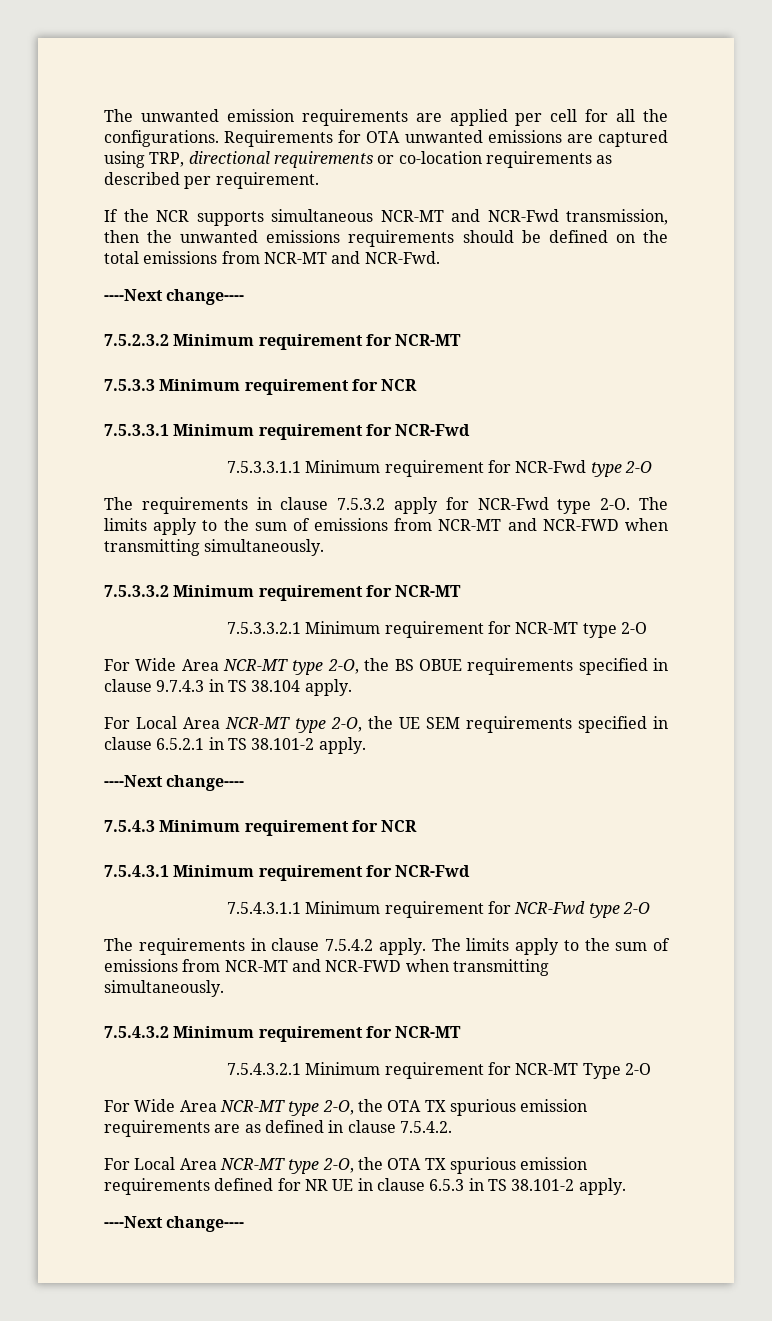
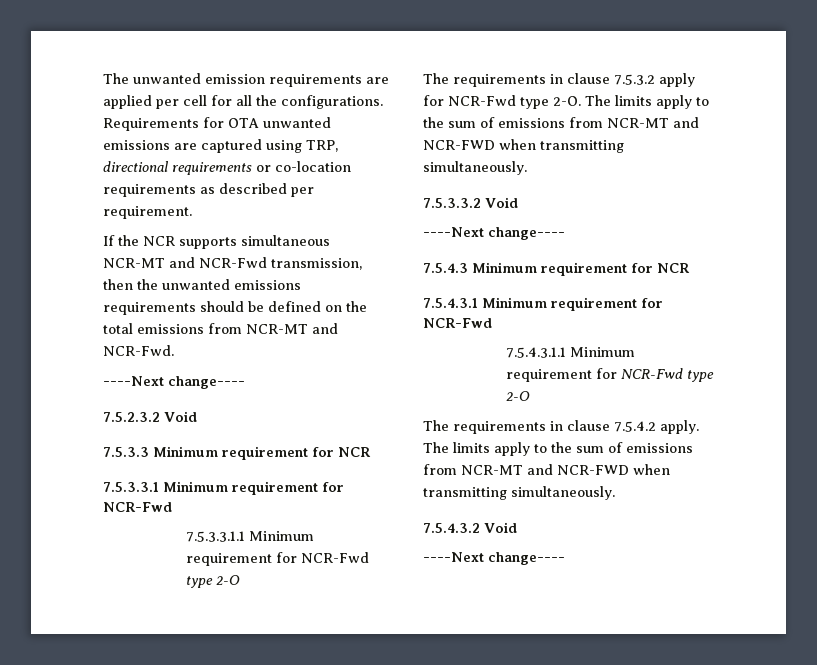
- 7.5.2.3.2 Minimum requirement for NCR-MT
+ 7.5.2.3.2 Void
- 7.5.3.3.2 Minimum requirement for NCR-MT
- 7.5.3.3.2.1 Minimum requirement for NCR-MT type 2-O
- For Wide Area NCR-MT type 2-O, the BS OBUE requirements specified in clause 9.7.4.3 in TS 38.104 apply.
- For Local Area NCR-MT type 2-O, the UE SEM requirements specified in clause 6.5.2.1 in TS 38.101-2 apply.
+ 7.5.3.3.2 Void
- 7.5.4.3.2 Minimum requirement for NCR-MT
- 7.5.4.3.2.1 Minimum requirement for NCR-MT Type 2-O
- For Wide Area NCR-MT type 2-O, the OTA TX spurious emission requirements are as defined in clause 7.5.4.2.
- For Local Area NCR-MT type 2-O, the OTA TX spurious emission requirements defined for NR UE in clause 6.5.3 in TS 38.101-2 apply.
+ 7.5.4.3.2 Void

